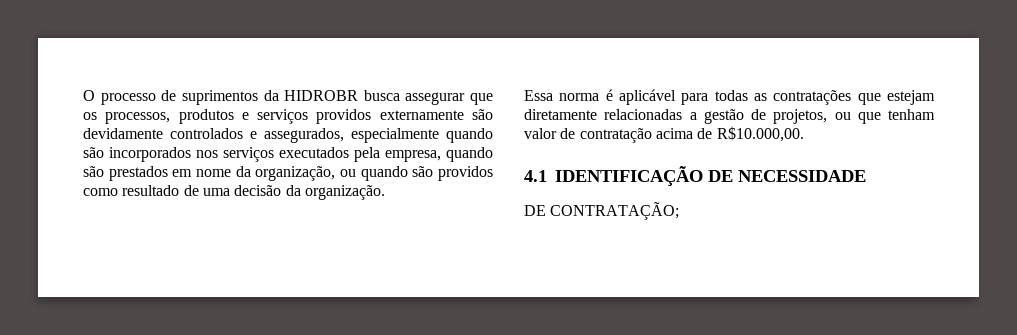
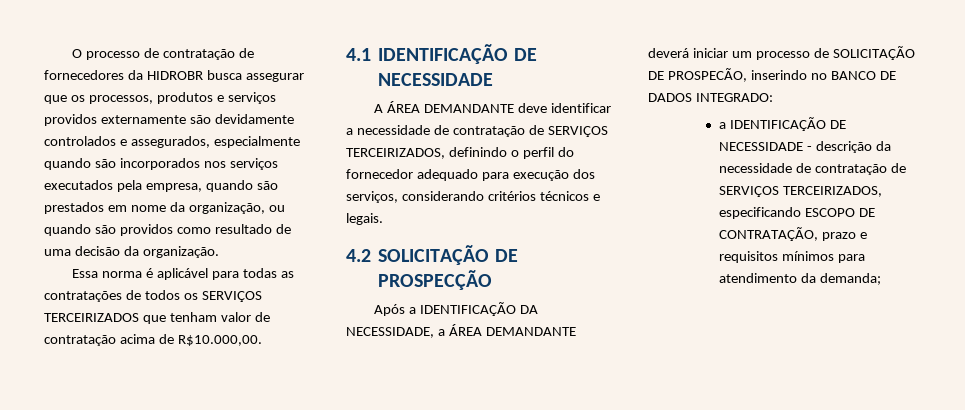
- O processo de suprimentos da HIDROBR busca assegurar que os processos, produtos e serviços providos externamente são devidamente controlados e assegurados, especialmente quando são incorporados nos serviços executados pela empresa, quando são prestados em nome da organização, ou quando são providos como resultado de uma decisão da organização.
+ O processo de contratação de fornecedores da HIDROBR busca assegurar que os processos, produtos e serviços providos externamente são devidamente controlados e assegurados, especialmente quando são incorporados nos serviços executados pela empresa, quando são prestados em nome da organização, ou quando são providos como resultado de uma decisão da organização.
- Essa norma é aplicável para todas as contratações que estejam diretamente relacionadas a gestão de projetos, ou que tenham valor de contratação acima de R$10.000,00.
+ Essa norma é aplicável para todas as contratações de todos os SERVIÇOS TERCEIRIZADOS que tenham valor de contratação acima de R$10.000,00.
- DE CONTRATAÇÃO;
+ A ÁREA DEMANDANTE deve identificar a necessidade de contratação de SERVIÇOS TERCEIRIZADOS, definindo o perfil do fornecedor adequado para execução dos serviços, considerando critérios técnicos e legais.
+ 4.2 SOLICITAÇÃO DE PROSPECÇÃO
+ Após a IDENTIFICAÇÃO DA NECESSIDADE, a ÁREA DEMANDANTE deverá iniciar um processo de SOLICITAÇÃO DE PROSPECÃO, inserindo no BANCO DE DADOS INTEGRADO:
+ a IDENTIFICAÇÃO DE NECESSIDADE - descrição da necessidade de contratação de SERVIÇOS TERCEIRIZADOS, especificando ESCOPO DE CONTRATAÇÃO, prazo e requisitos mínimos para atendimento da demanda;

